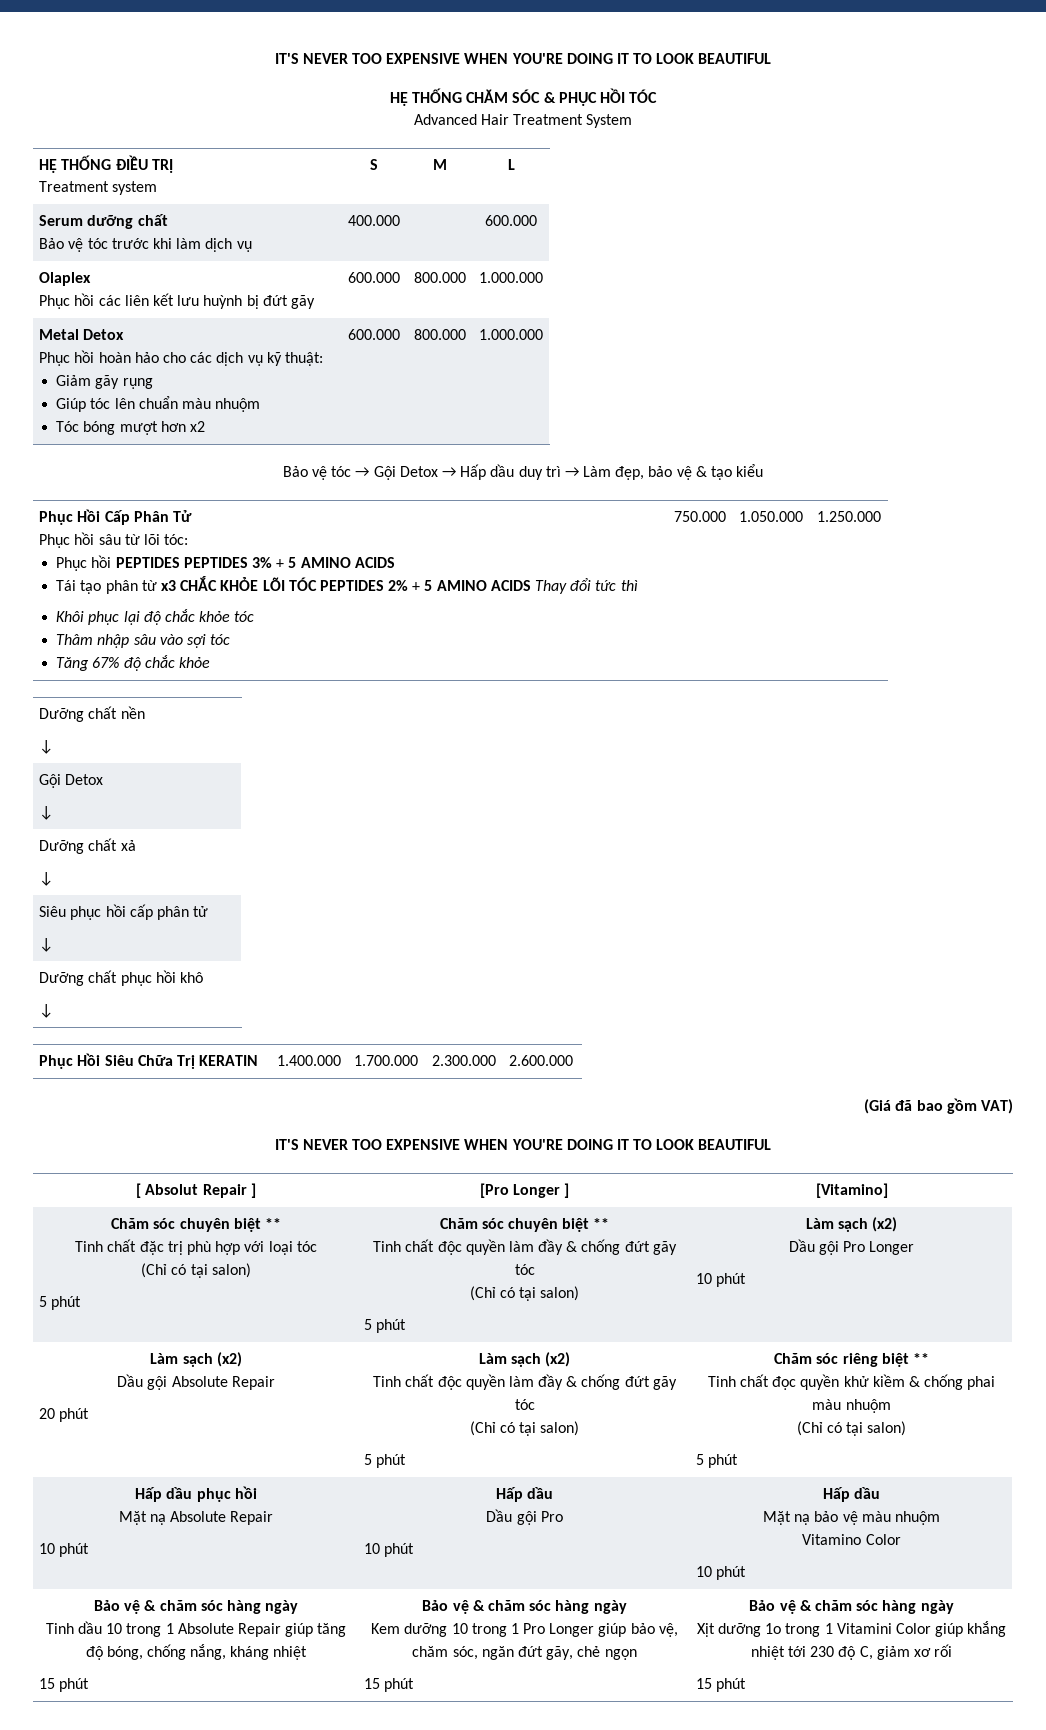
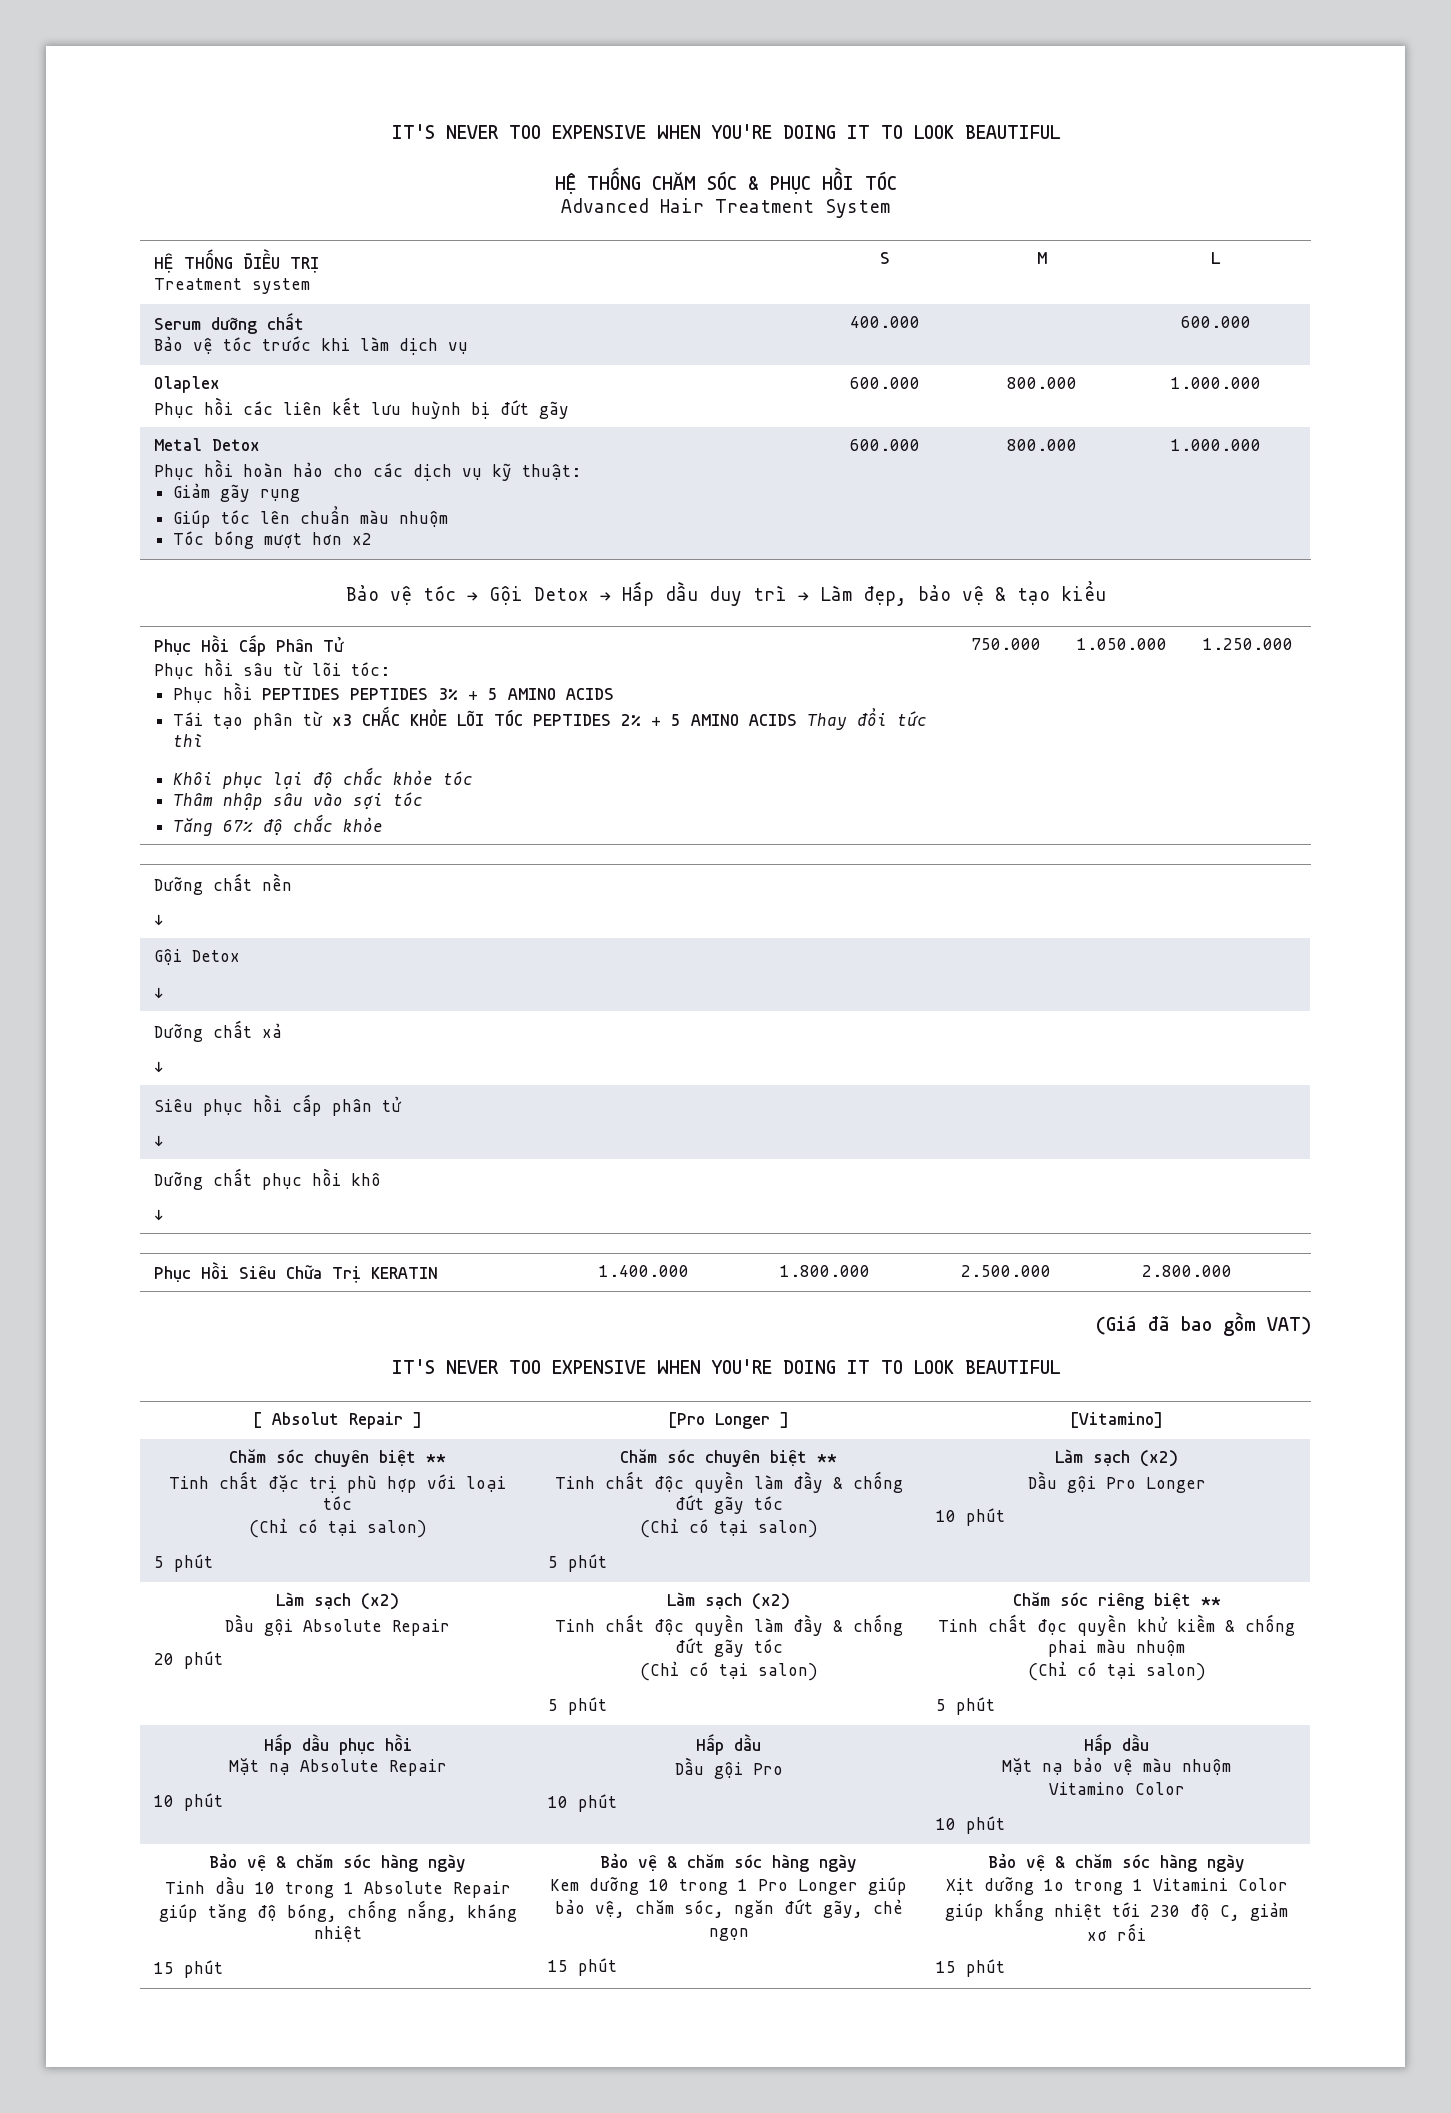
- Phục Hồi Siêu Chữa Trị KERATIN | 1.400.000 | 1.700.000 | 2.300.000 | 2.600.000
+ Phục Hồi Siêu Chữa Trị KERATIN | 1.400.000 | 1.800.000 | 2.500.000 | 2.800.000

